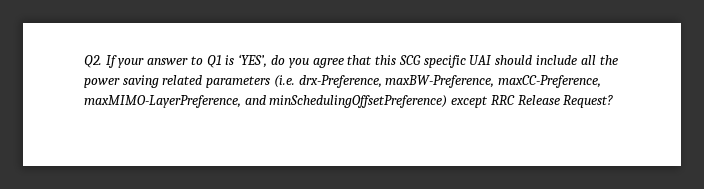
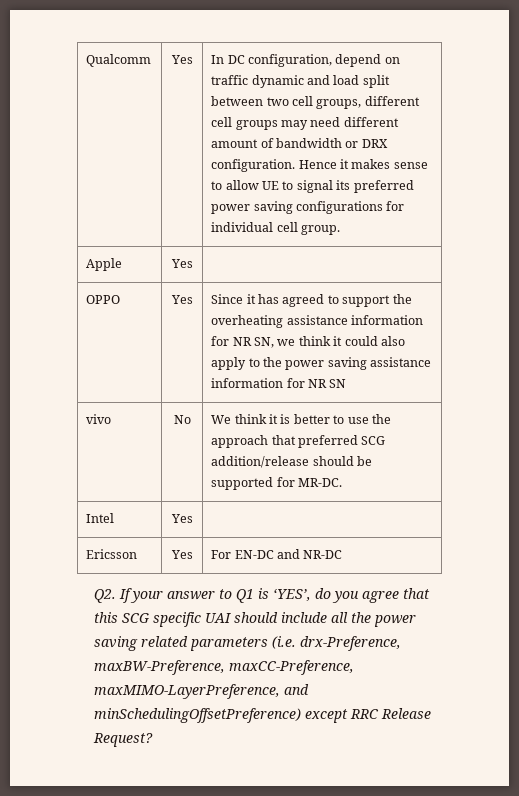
+ Qualcomm | Yes | In DC configuration, depend on traffic dynamic and load split between two cell groups, different cell groups may need different amount of bandwidth or DRX configuration. Hence it makes sense to allow UE to signal its preferred power saving configurations for individual cell group.
+ Apple | Yes |
+ OPPO | Yes | Since it has agreed to support the overheating assistance information for NR SN, we think it could also apply to the power saving assistance information for NR SN
+ vivo | No | We think it is better to use the approach that preferred SCG addition/release should be supported for MR-DC.
+ Intel | Yes |
+ Ericsson | Yes | For EN-DC and NR-DC

